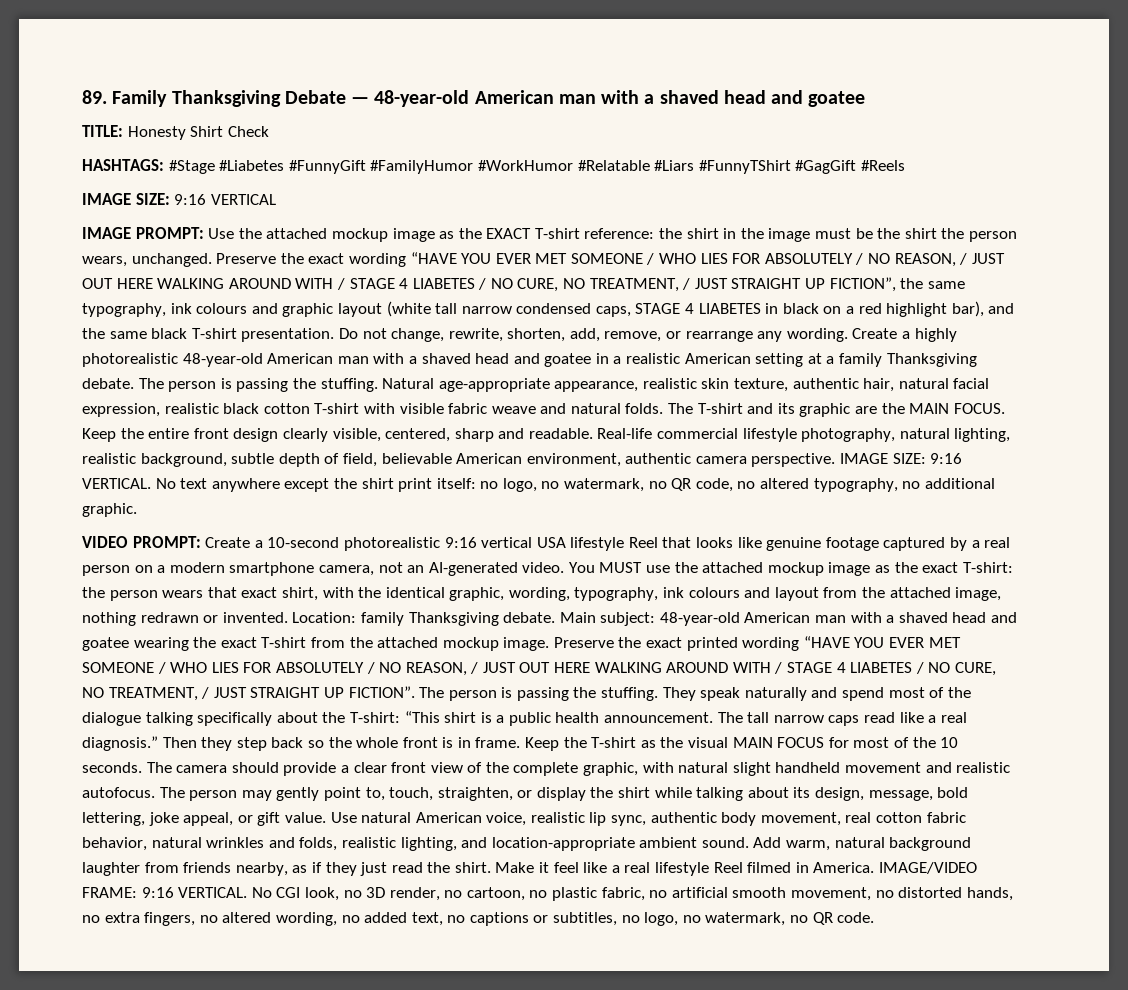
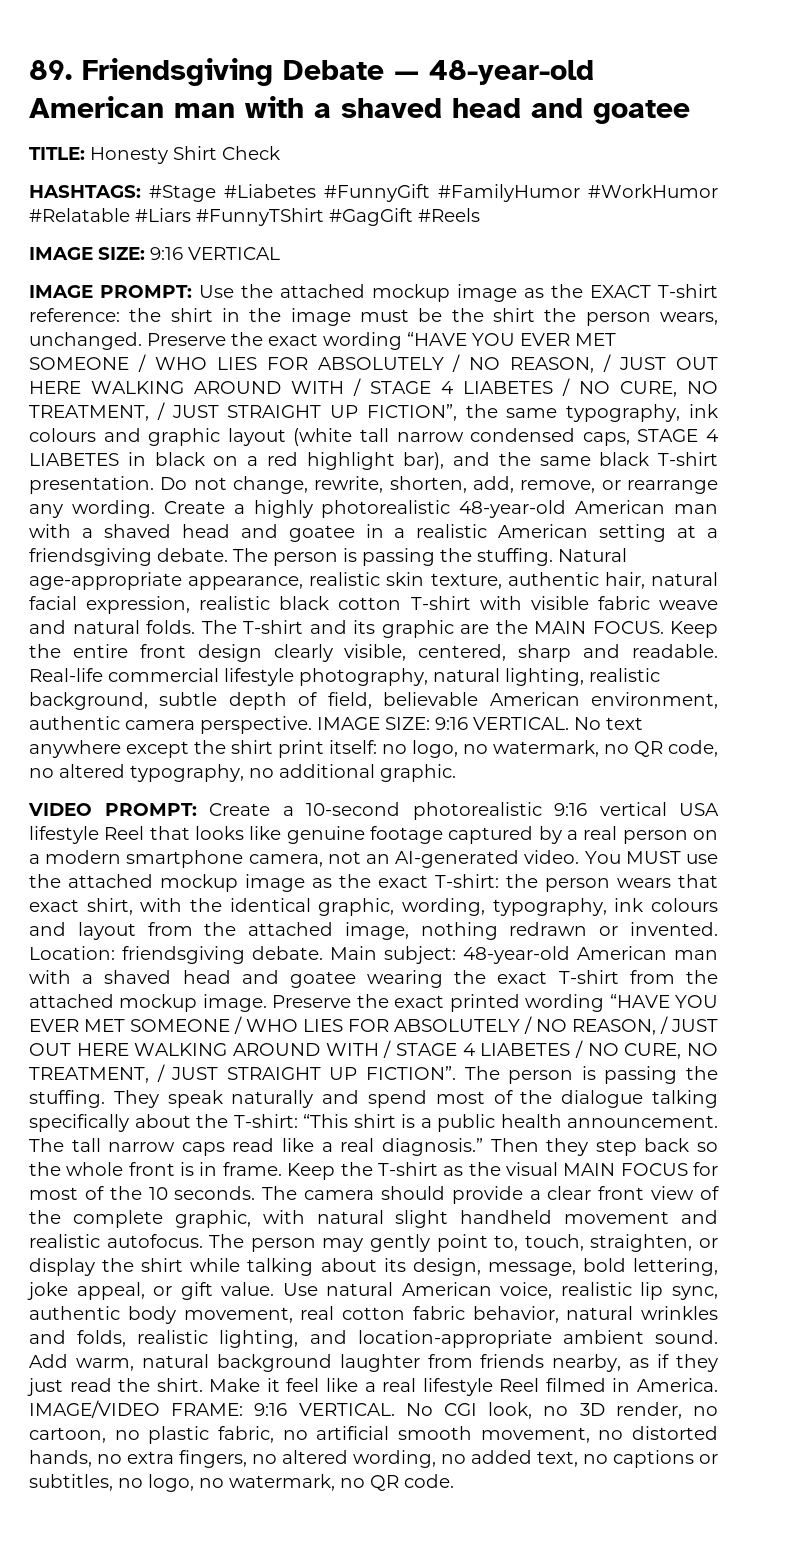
- 89. Family Thanksgiving Debate — 48-year-old American man with a shaved head and goatee
+ 89. Friendsgiving Debate — 48-year-old American man with a shaved head and goatee
- Create a highly photorealistic 48-year-old American man with a shaved head and goatee in a realistic American setting at a family Thanksgiving debate.
+ Create a highly photorealistic 48-year-old American man with a shaved head and goatee in a realistic American setting at a friendsgiving debate.
- Location: family Thanksgiving debate.
+ Location: friendsgiving debate.

